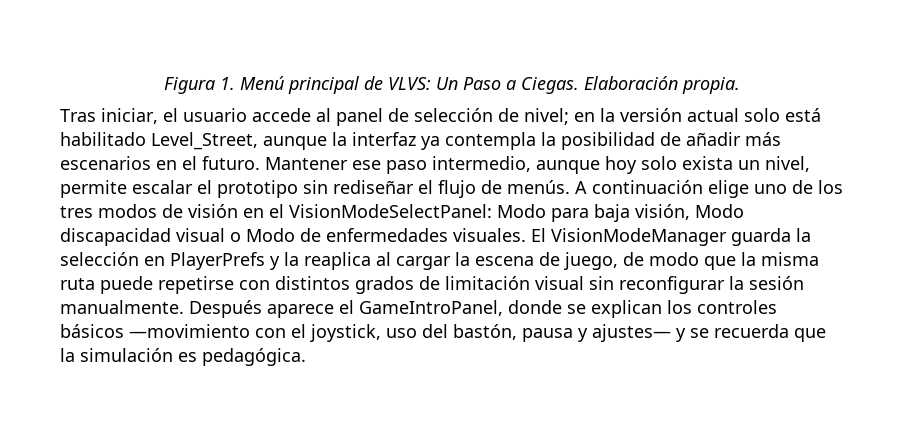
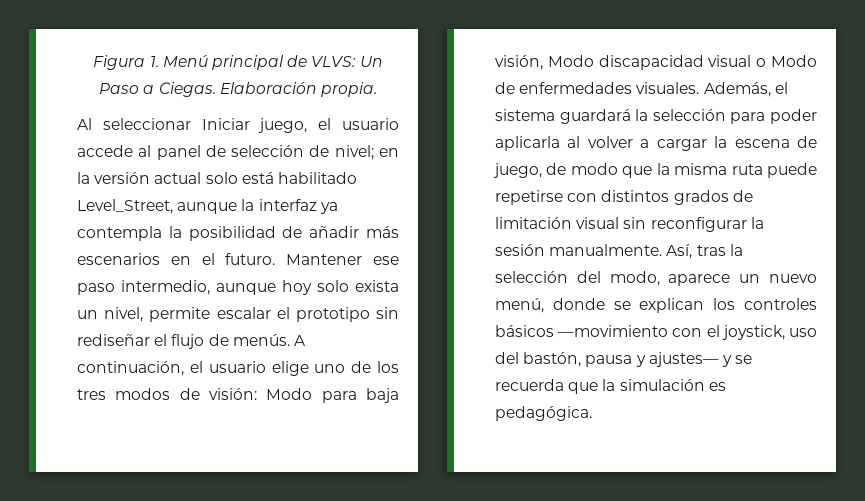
- Tras iniciar, el usuario accede al panel de selección de nivel; en la versión actual solo está habilitado Level_Street, aunque la interfaz ya contempla la posibilidad de añadir más escenarios en el futuro.
+ Al seleccionar Iniciar juego, el usuario accede al panel de selección de nivel; en la versión actual solo está habilitado Level_Street, aunque la interfaz ya contempla la posibilidad de añadir más escenarios en el futuro.
- A continuación elige uno de los tres modos de visión en el VisionModeSelectPanel: Modo para baja visión, Modo discapacidad visual o Modo de enfermedades visuales.
+ A continuación, el usuario elige uno de los tres modos de visión: Modo para baja visión, Modo discapacidad visual o Modo de enfermedades visuales.
- El VisionModeManager guarda la selección en PlayerPrefs y la reaplica al cargar la escena de juego, de modo que la misma ruta puede repetirse con distintos grados de limitación visual sin reconfigurar la sesión manualmente.
+ Además, el sistema guardará la selección para poder aplicarla al volver a cargar la escena de juego, de modo que la misma ruta puede repetirse con distintos grados de limitación visual sin reconfigurar la sesión manualmente.
- Después aparece el GameIntroPanel, donde se explican los controles básicos —movimiento con el joystick, uso del bastón, pausa y ajustes— y se recuerda que la simulación es pedagógica.
+ Así, tras la selección del modo, aparece un nuevo menú, donde se explican los controles básicos —movimiento con el joystick, uso del bastón, pausa y ajustes— y se recuerda que la simulación es pedagógica.

